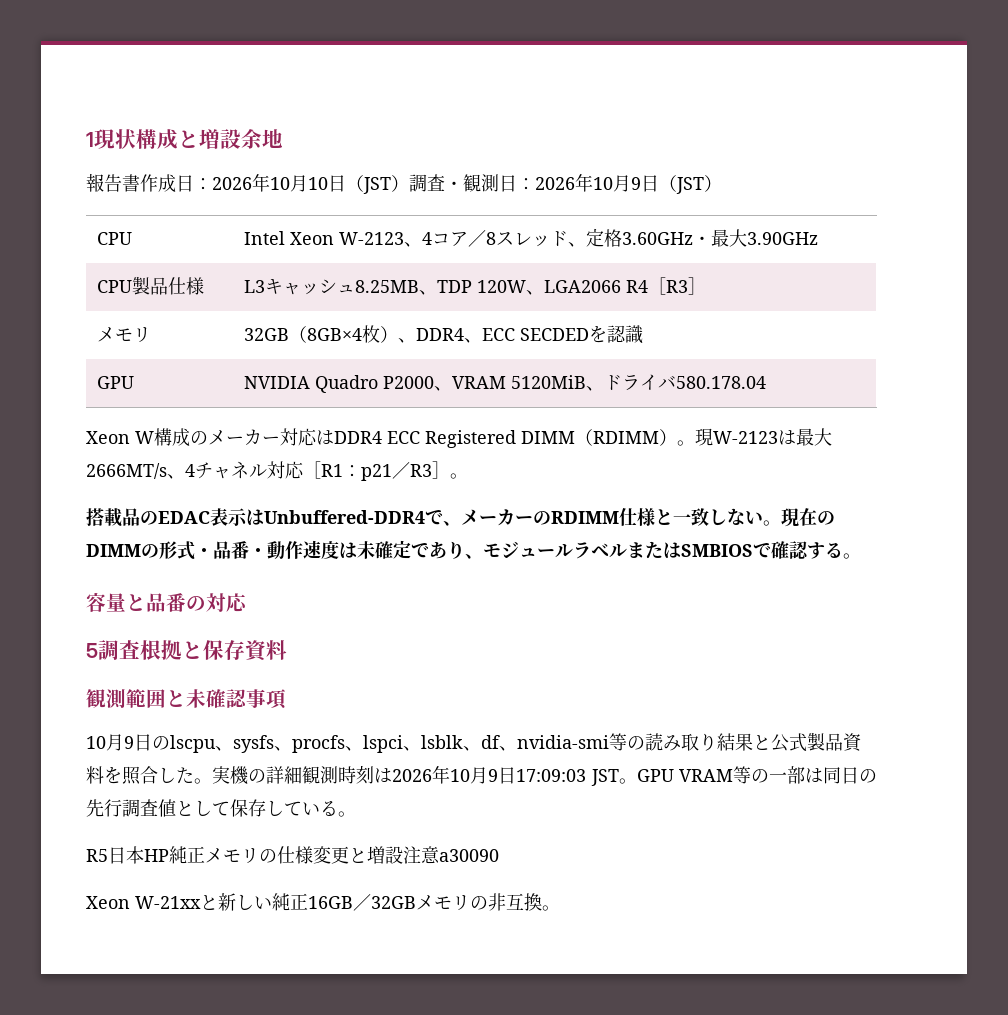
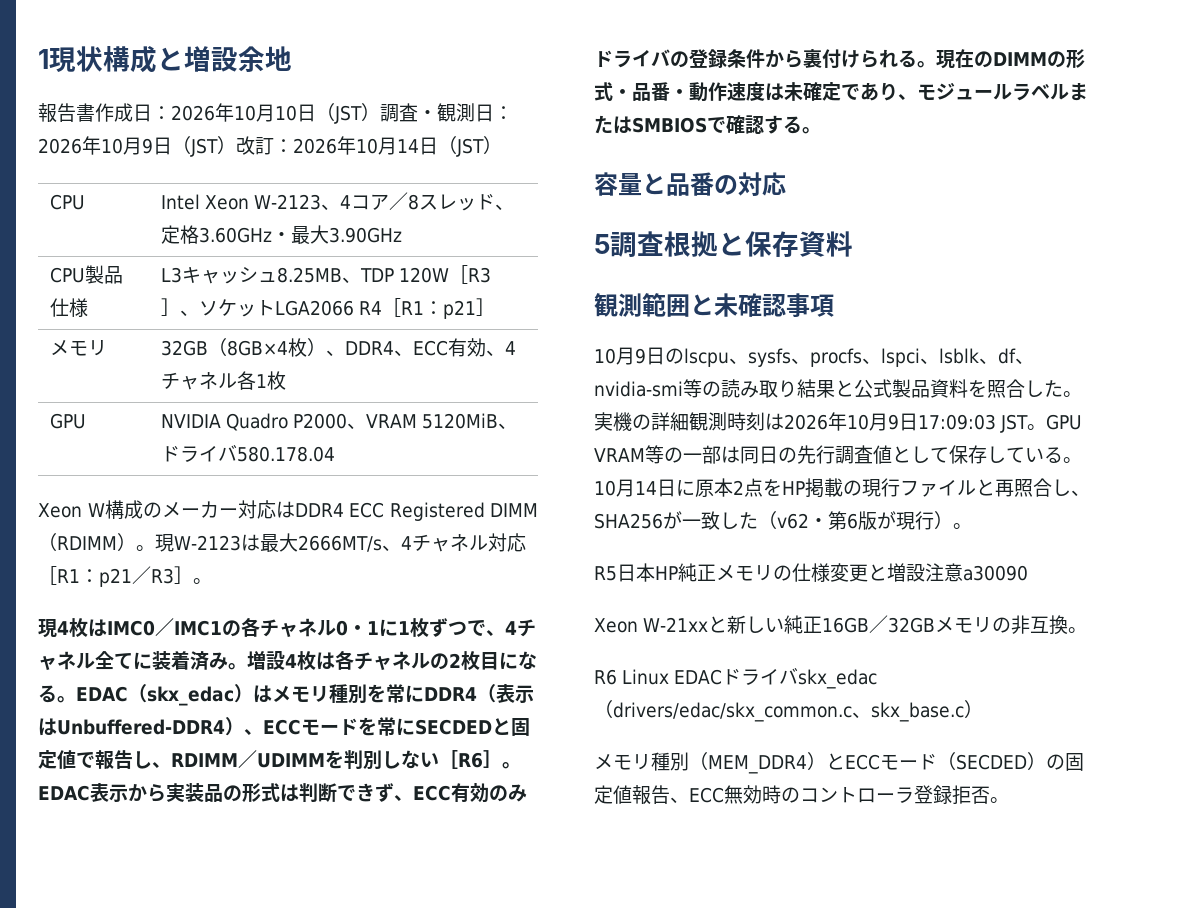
- 報告書作成日：2026年10月10日（JST）調査・観測日：2026年10月9日（JST）
+ 報告書作成日：2026年10月10日（JST）調査・観測日：2026年10月9日（JST）改訂：2026年10月14日（JST）
- CPU製品仕様 | L3キャッシュ8.25MB、TDP 120W、LGA2066 R4［R3］
+ CPU製品仕様 | L3キャッシュ8.25MB、TDP 120W［R3］、ソケットLGA2066 R4［R1：p21］
- メモリ | 32GB（8GB×4枚）、DDR4、ECC SECDEDを認識
+ メモリ | 32GB（8GB×4枚）、DDR4、ECC有効、4チャネル各1枚
- 搭載品のEDAC表示はUnbuffered-DDR4で、メーカーのRDIMM仕様と一致しない。
+ 現4枚はIMC0／IMC1の各チャネル0・1に1枚ずつで、4チャネル全てに装着済み。増設4枚は各チャネルの2枚目になる。EDAC（skx_edac）はメモリ種別を常にDDR4（表示はUnbuffered-DDR4）、ECCモードを常にSECDEDと固定値で報告し、RDIMM／UDIMMを判別しない［R6］。EDAC表示から実装品の形式は判断できず、ECC有効のみドライバの登録条件から裏付けられる。
+ 10月14日に原本2点をHP掲載の現行ファイルと再照合し、SHA256が一致した（v62・第6版が現行）。
+ R6 Linux EDACドライバskx_edac（drivers/edac/skx_common.c、skx_base.c）
+ メモリ種別（MEM_DDR4）とECCモード（SECDED）の固定値報告、ECC無効時のコントローラ登録拒否。

